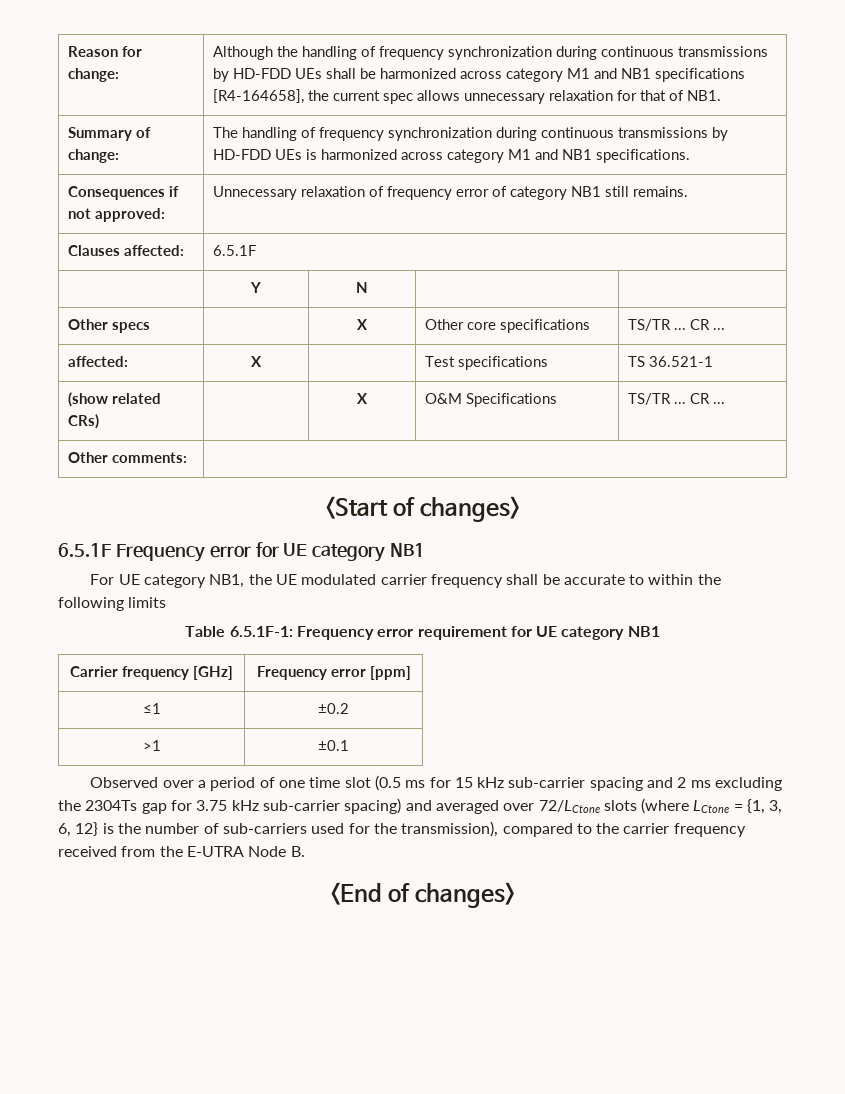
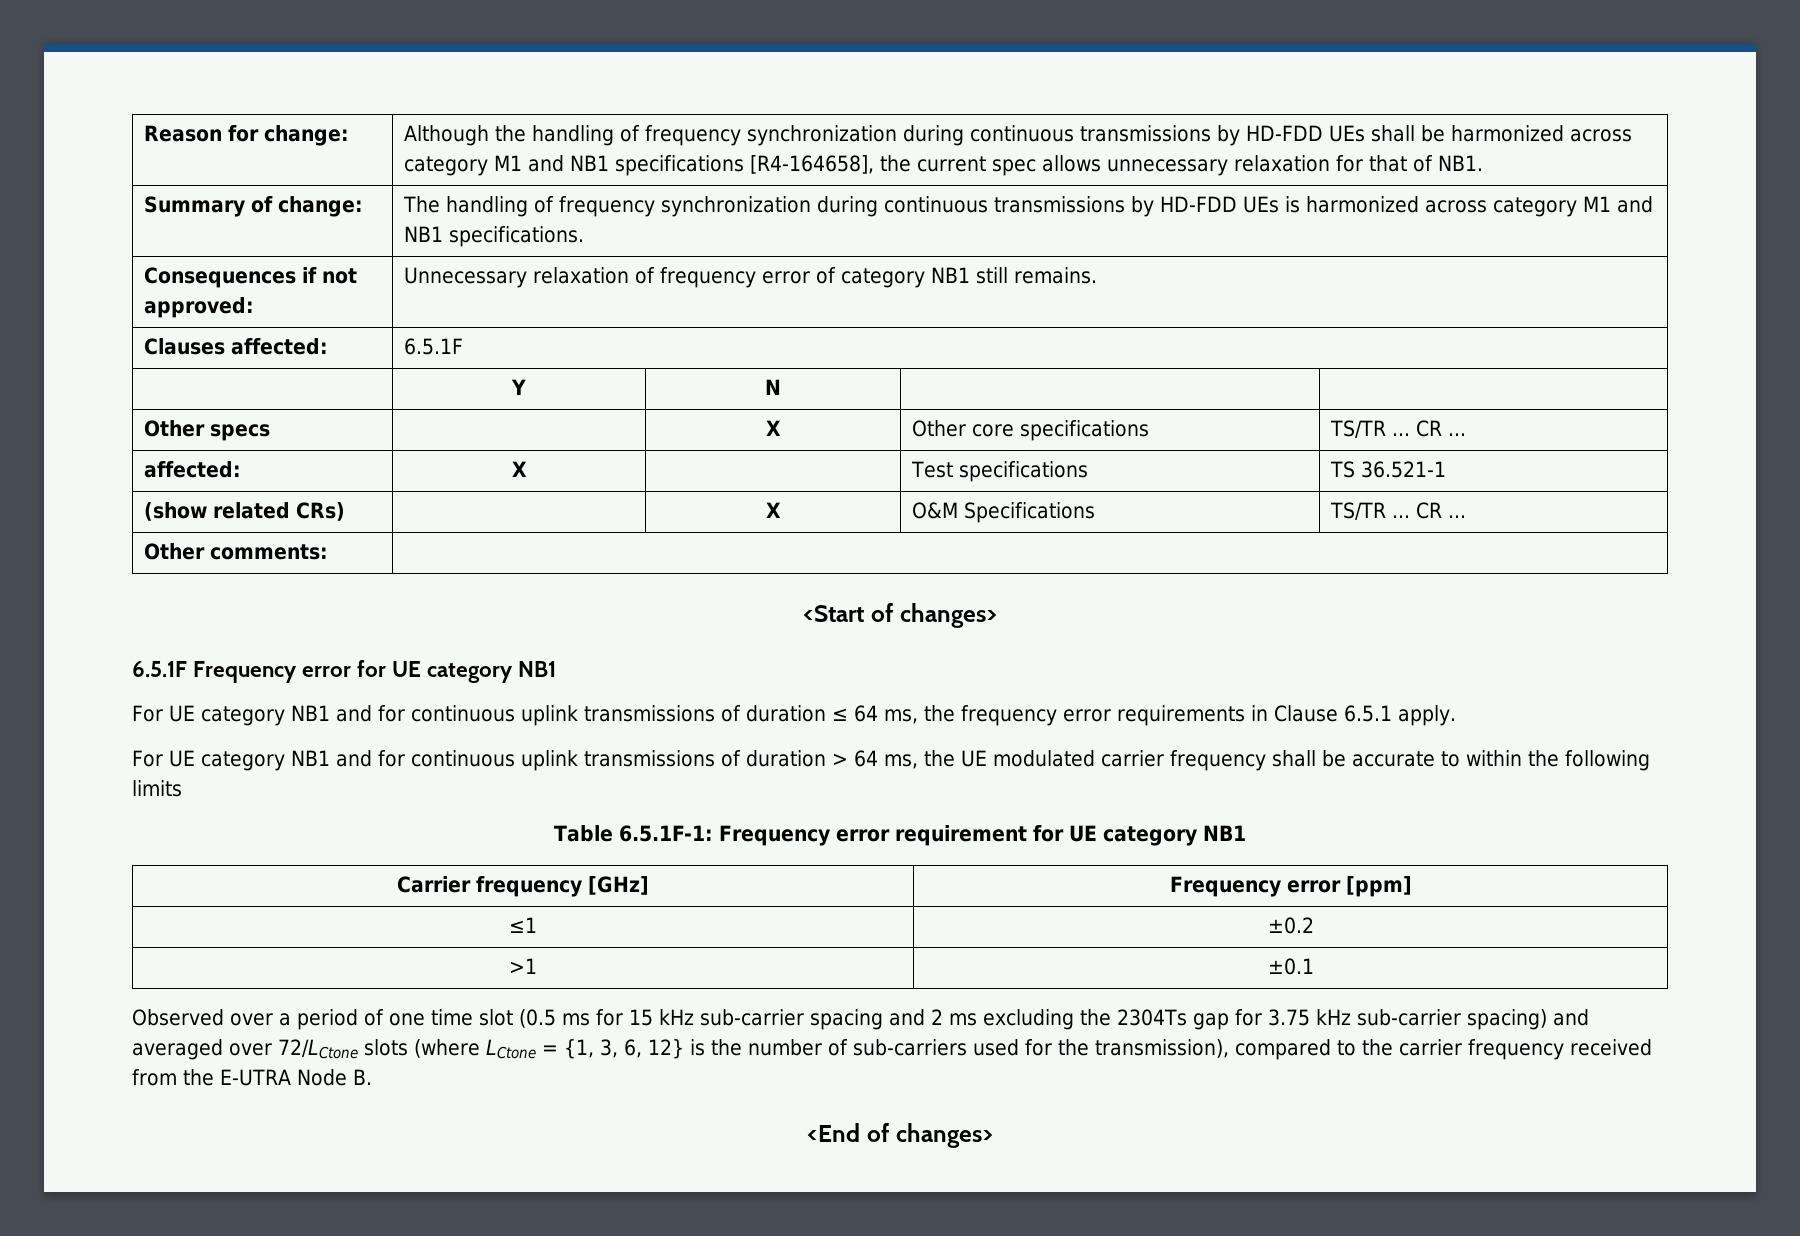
- For UE category NB1, the UE modulated carrier frequency shall be accurate to within the following limits
+ For UE category NB1 and for continuous uplink transmissions of duration ≤ 64 ms, the frequency error requirements in Clause 6.5.1 apply.
+ For UE category NB1 and for continuous uplink transmissions of duration > 64 ms, the UE modulated carrier frequency shall be accurate to within the following limits

